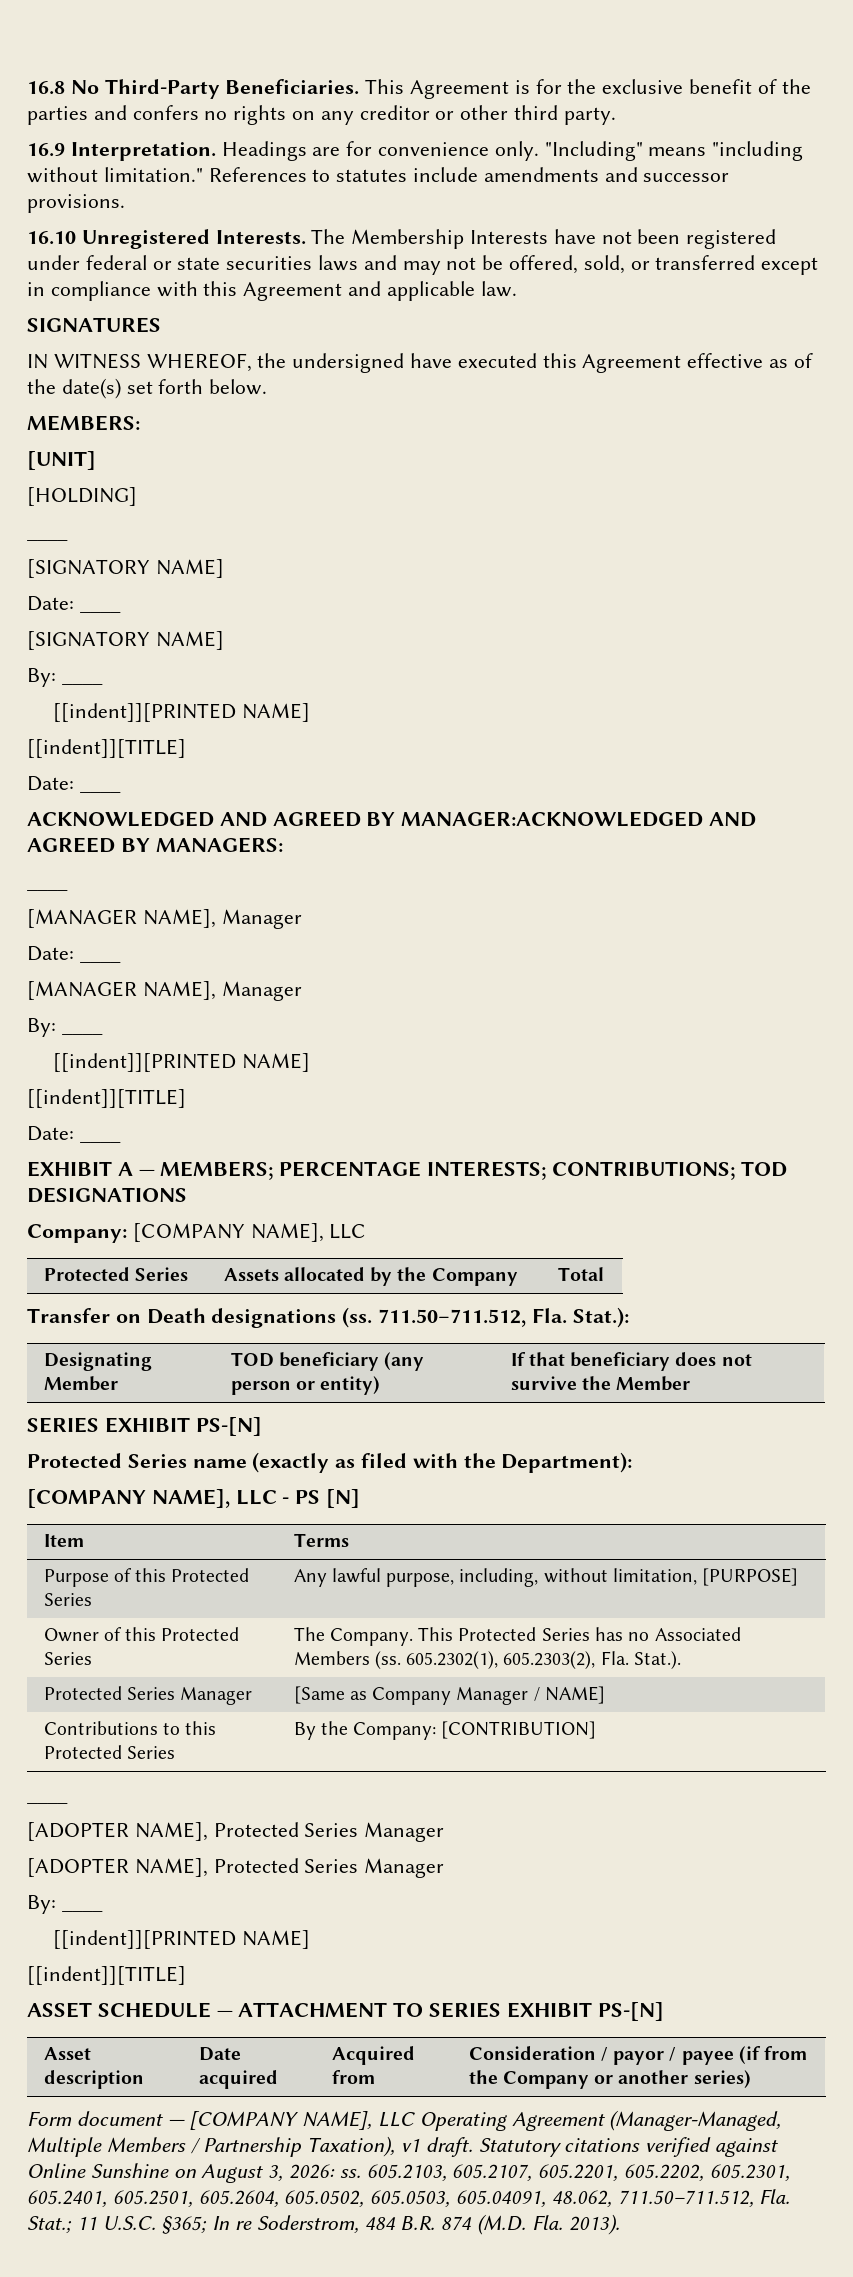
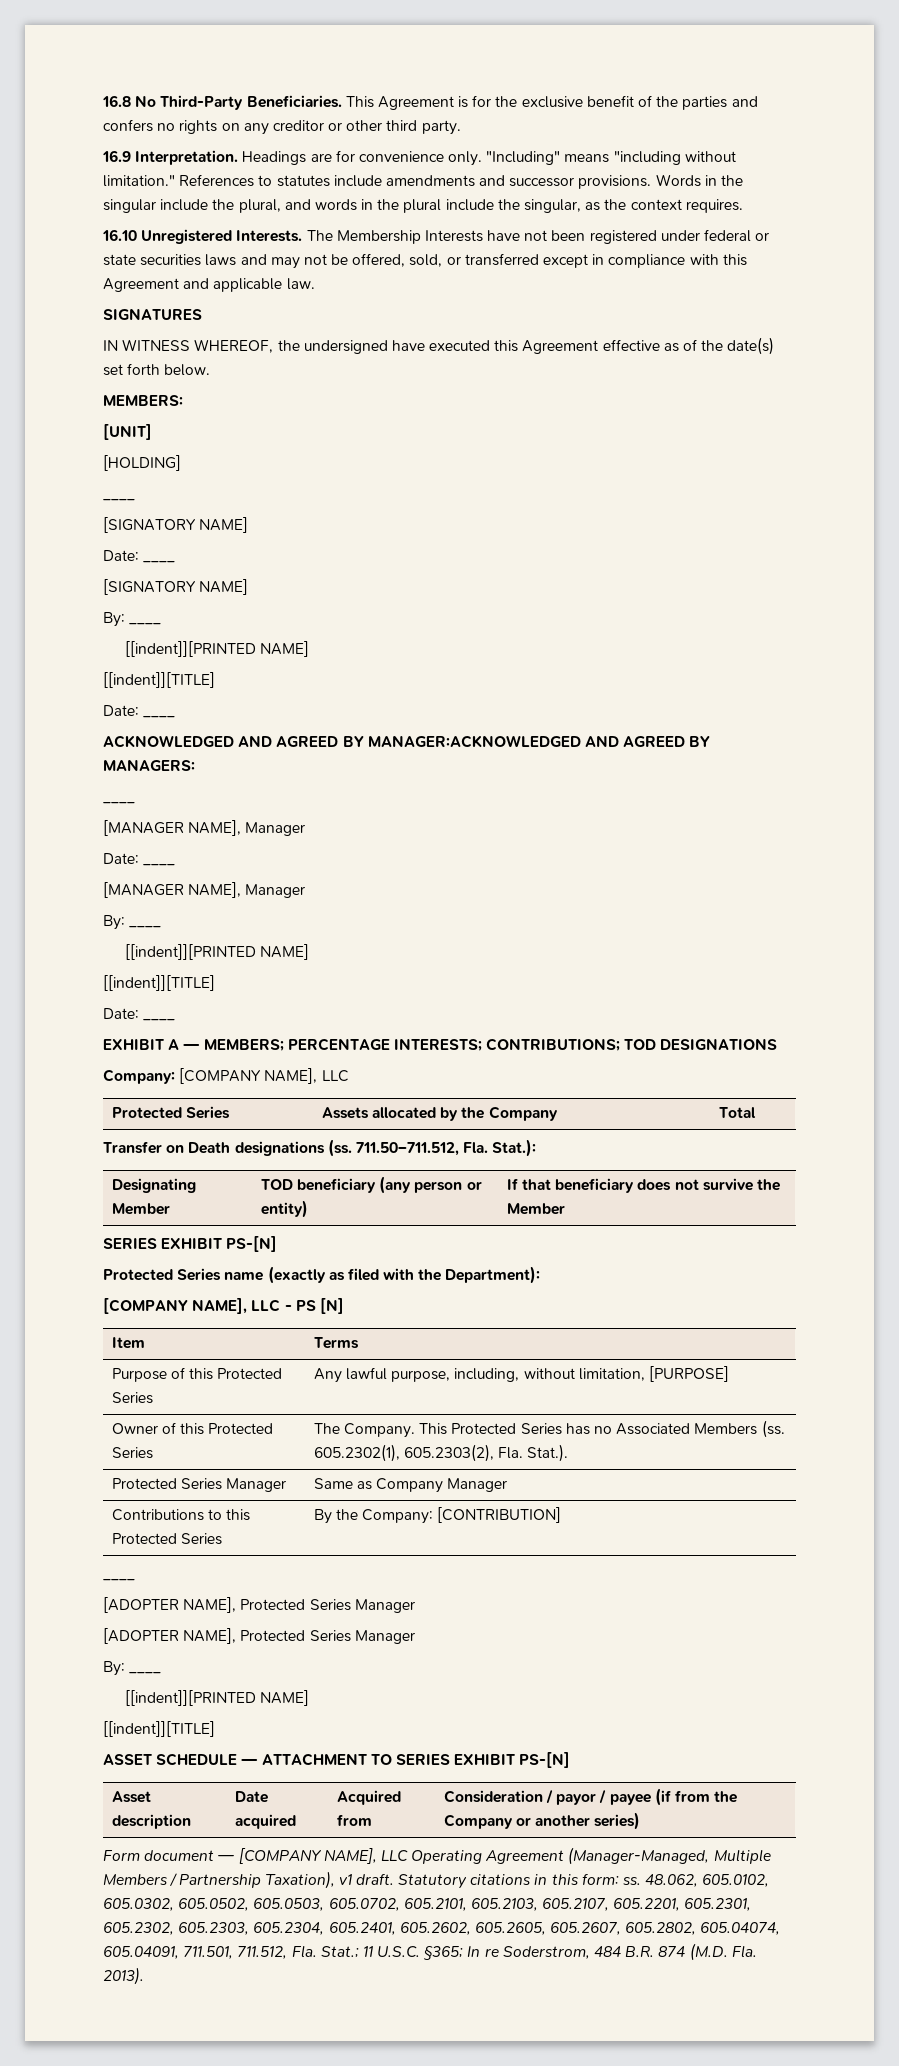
+ Words in the singular include the plural, and words in the plural include the singular, as the context requires.
- Protected Series Manager | [Same as Company Manager / NAME]
+ Protected Series Manager | Same as Company Manager
- Statutory citations verified against Online Sunshine on August 3, 2026: ss. 605.2103, 605.2107, 605.2201, 605.2202, 605.2301, 605.2401, 605.2501, 605.2604, 605.0502, 605.0503, 605.04091, 48.062, 711.50–711.512, Fla. Stat.; 11 U.S.C. §365; In re Soderstrom, 484 B.R. 874 (M.D. Fla. 2013).
+ Statutory citations in this form: ss. 48.062, 605.0102, 605.0302, 605.0502, 605.0503, 605.0702, 605.2101, 605.2103, 605.2107, 605.2201, 605.2301, 605.2302, 605.2303, 605.2304, 605.2401, 605.2602, 605.2605, 605.2607, 605.2802, 605.04074, 605.04091, 711.501, 711.512, Fla. Stat.; 11 U.S.C. §365; In re Soderstrom, 484 B.R. 874 (M.D. Fla. 2013).

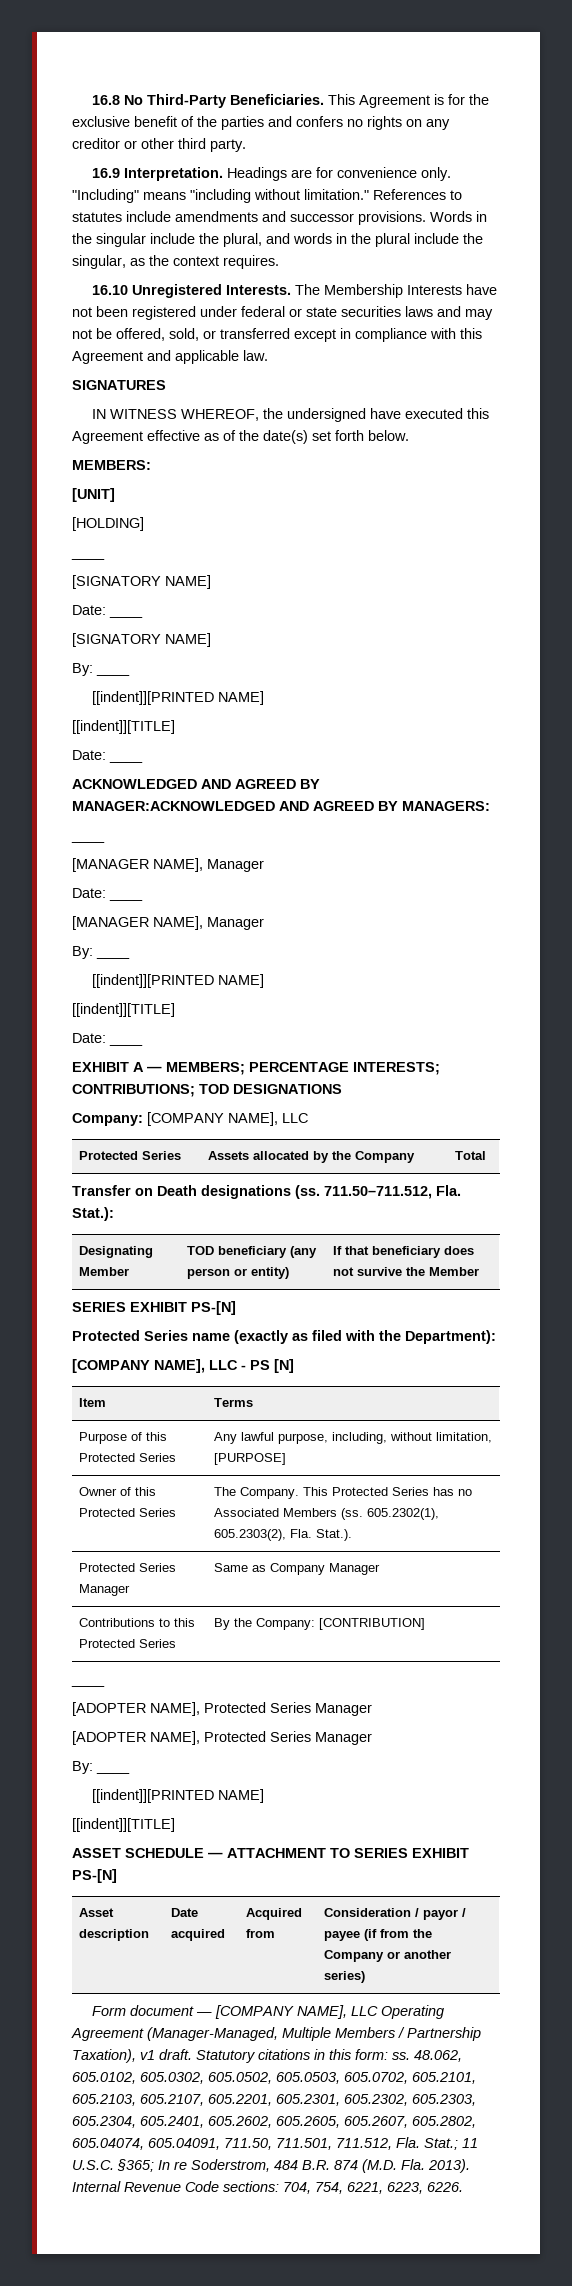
- 48.062, 605.0102, 605.0302, 605.0502, 605.0503, 605.0702, 605.2101, 605.2103, 605.2107, 605.2201, 605.2301, 605.2302, 605.2303, 605.2304, 605.2401, 605.2602, 605.2605, 605.2607, 605.2802, 605.04074, 605.04091, 711.501, 711.512, Fla. Stat.; 11 U.S.C. §365; In re Soderstrom, 484 B.R. 874 (M.D. Fla. 2013).
+ 48.062, 605.0102, 605.0302, 605.0502, 605.0503, 605.0702, 605.2101, 605.2103, 605.2107, 605.2201, 605.2301, 605.2302, 605.2303, 605.2304, 605.2401, 605.2602, 605.2605, 605.2607, 605.2802, 605.04074, 605.04091, 711.50, 711.501, 711.512, Fla. Stat.; 11 U.S.C. §365; In re Soderstrom, 484 B.R. 874 (M.D. Fla. 2013).
+ Internal Revenue Code sections: 704, 754, 6221, 6223, 6226.

